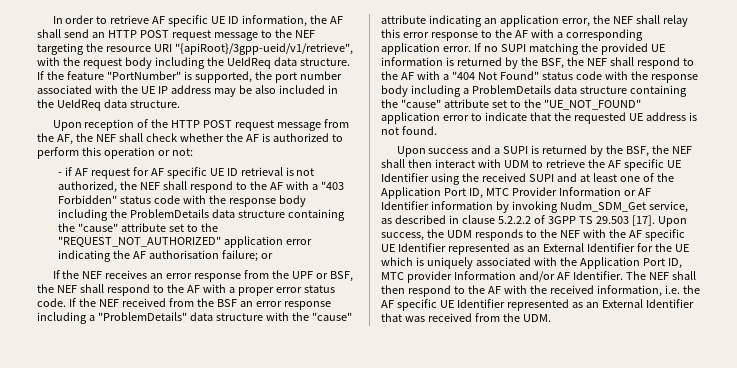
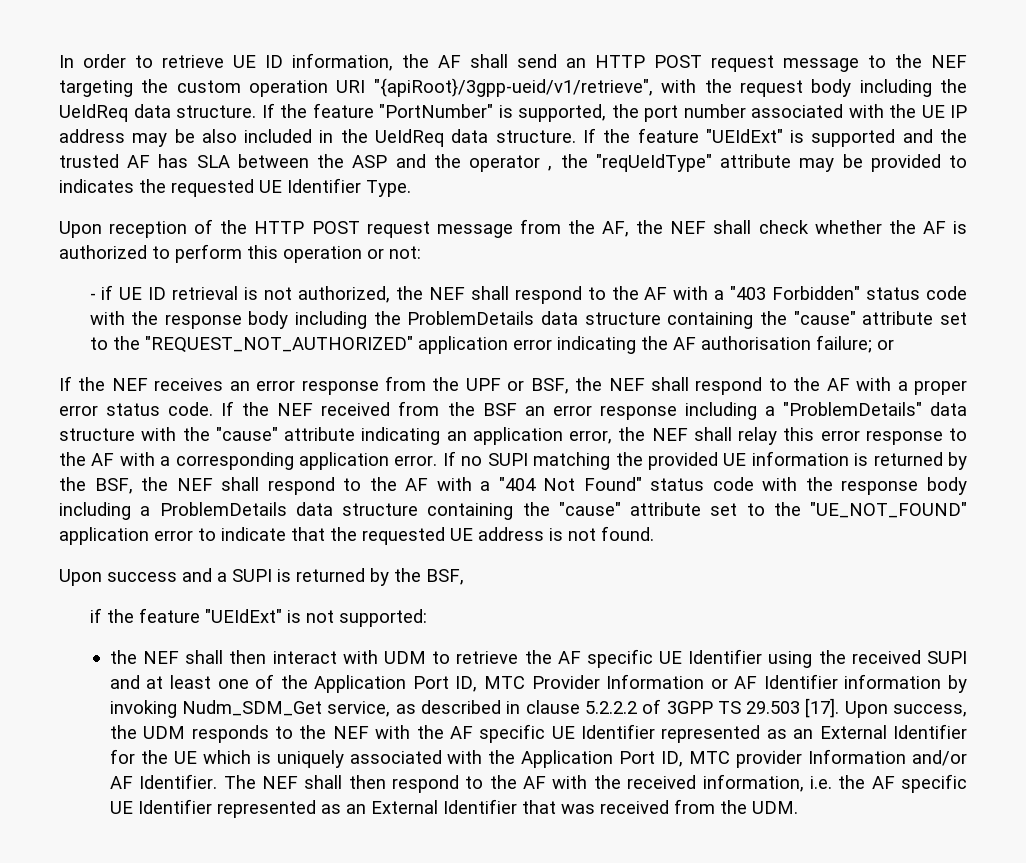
- In order to retrieve AF specific UE ID information, the AF shall send an HTTP POST request message to the NEF targeting the resource URI "{apiRoot}/3gpp-ueid/v1/retrieve", with the request body including the UeIdReq data structure.
+ In order to retrieve UE ID information, the AF shall send an HTTP POST request message to the NEF targeting the custom operation URI "{apiRoot}/3gpp-ueid/v1/retrieve", with the request body including the UeIdReq data structure.
+ If the feature "UEIdExt" is supported and the trusted AF has SLA between the ASP and the operator , the "reqUeIdType" attribute may be provided to indicates the requested UE Identifier Type.
- - if AF request for AF specific UE ID retrieval is not authorized, the NEF shall respond to the AF with a "403 Forbidden" status code with the response body including the ProblemDetails data structure containing the "cause" attribute set to the "REQUEST_NOT_AUTHORIZED" application error indicating the AF authorisation failure; or
+ - if UE ID retrieval is not authorized, the NEF shall respond to the AF with a "403 Forbidden" status code with the response body including the ProblemDetails data structure containing the "cause" attribute set to the "REQUEST_NOT_AUTHORIZED" application error indicating the AF authorisation failure; or
- Upon success and a SUPI is returned by the BSF, the NEF shall then interact with UDM to retrieve the AF specific UE Identifier using the received SUPI and at least one of the Application Port ID, MTC Provider Information or AF Identifier information by invoking Nudm_SDM_Get service, as described in clause 5.2.2.2 of 3GPP TS 29.503 [17].
+ Upon success and a SUPI is returned by the BSF,
+ if the feature "UEIdExt" is not supported:
+ the NEF shall then interact with UDM to retrieve the AF specific UE Identifier using the received SUPI and at least one of the Application Port ID, MTC Provider Information or AF Identifier information by invoking Nudm_SDM_Get service, as described in clause 5.2.2.2 of 3GPP TS 29.503 [17].

